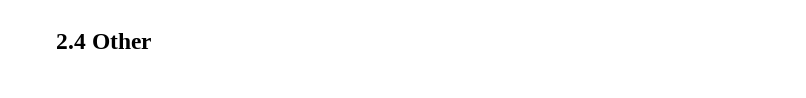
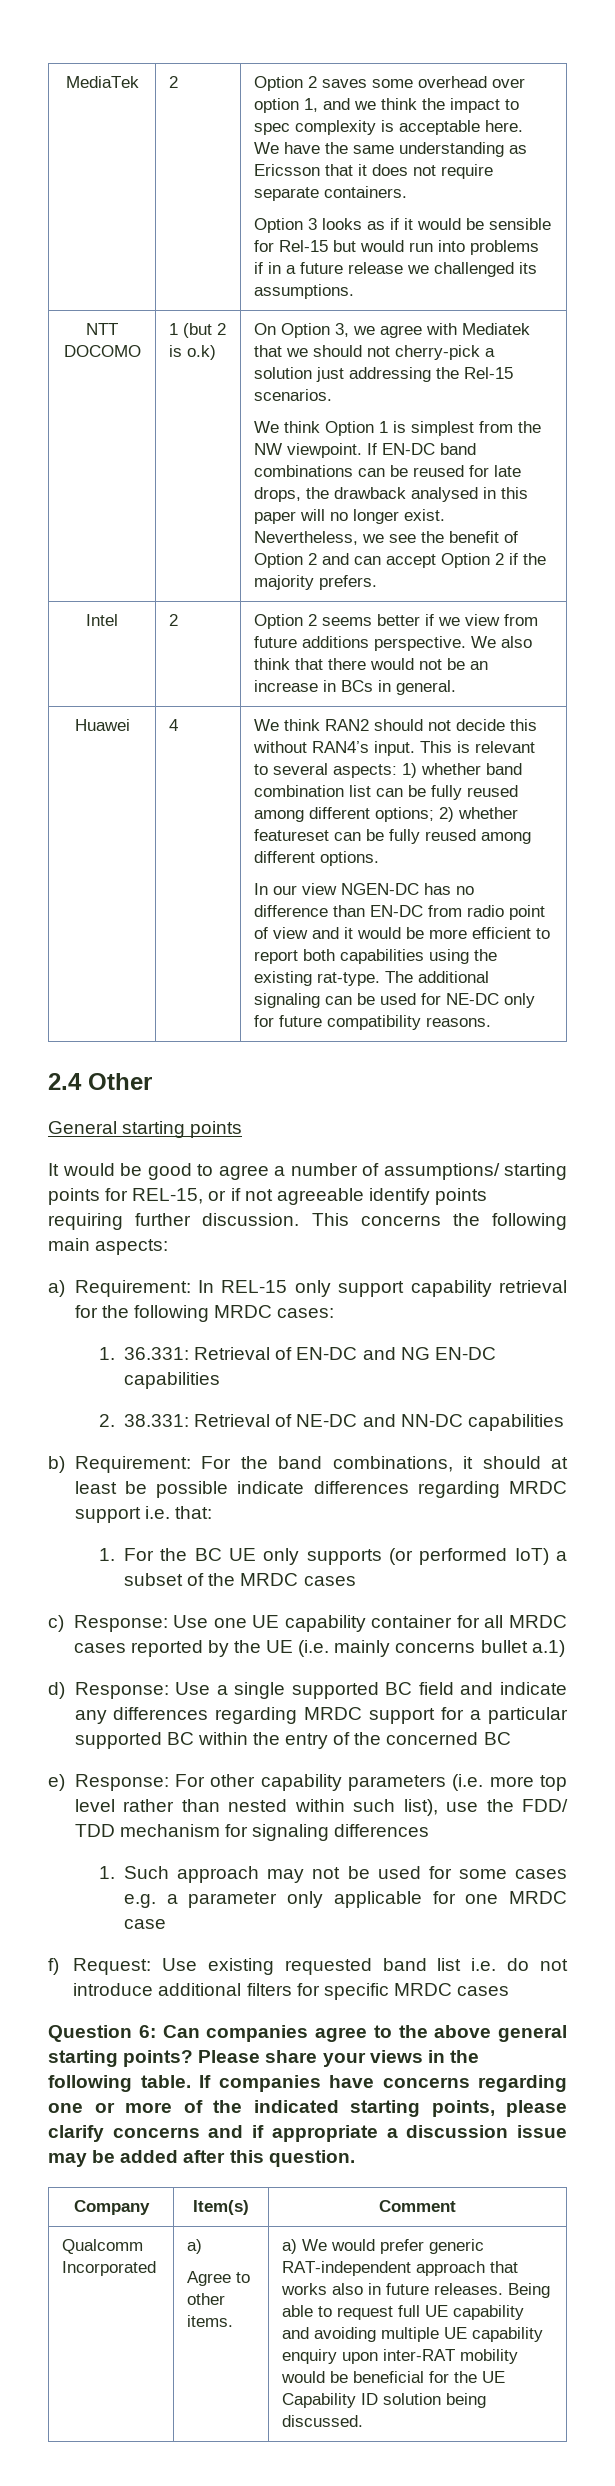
+ MediaTek | 2 | Option 2 saves some overhead over option 1, and we think the impact to spec complexity is acceptable here. We have the same understanding as Ericsson that it does not require separate containers.
+ Option 3 looks as if it would be sensible for Rel-15 but would run into problems if in a future release we challenged its assumptions.
+ NTT DOCOMO | 1 (but 2 is o.k) | On Option 3, we agree with Mediatek that we should not cherry-pick a solution just addressing the Rel-15 scenarios.
+ We think Option 1 is simplest from the NW viewpoint. If EN-DC band combinations can be reused for late drops, the drawback analysed in this paper will no longer exist. Nevertheless, we see the benefit of Option 2 and can accept Option 2 if the majority prefers.
+ Intel | 2 | Option 2 seems better if we view from future additions perspective. We also think that there would not be an increase in BCs in general.
+ Huawei | 4 | We think RAN2 should not decide this without RAN4’s input. This is relevant to several aspects: 1) whether band combination list can be fully reused among different options; 2) whether featureset can be fully reused among different options.
+ In our view NGEN-DC has no difference than EN-DC from radio point of view and it would be more efficient to report both capabilities using the existing rat-type. The additional signaling can be used for NE-DC only for future compatibility reasons.
  2.4 Other
+ General starting points
+ It would be good to agree a number of assumptions/ starting points for REL-15, or if not agreeable identify points requiring further discussion. This concerns the following main aspects:
+ a) Requirement: In REL-15 only support capability retrieval for the following MRDC cases:
+ 1. 36.331: Retrieval of EN-DC and NG EN-DC capabilities
+ 2. 38.331: Retrieval of NE-DC and NN-DC capabilities
+ b) Requirement: For the band combinations, it should at least be possible indicate differences regarding MRDC support i.e. that:
+ 1. For the BC UE only supports (or performed IoT) a subset of the MRDC cases
+ c) Response: Use one UE capability container for all MRDC cases reported by the UE (i.e. mainly concerns bullet a.1)
+ d) Response: Use a single supported BC field and indicate any differences regarding MRDC support for a particular supported BC within the entry of the concerned BC
+ e) Response: For other capability parameters (i.e. more top level rather than nested within such list), use the FDD/ TDD mechanism for signaling differences
+ 1. Such approach may not be used for some cases e.g. a parameter only applicable for one MRDC case
+ f) Request: Use existing requested band list i.e. do not introduce additional filters for specific MRDC cases
+ Question 6: Can companies agree to the above general starting points? Please share your views in the following table. If companies have concerns regarding one or more of the indicated starting points, please clarify concerns and if appropriate a discussion issue may be added after this question.
+ Company | Item(s) | Comment
+ Qualcomm Incorporated | a)
+ Agree to other items. | a) We would prefer generic RAT-independent approach that works also in future releases. Being able to request full UE capability and avoiding multiple UE capability enquiry upon inter-RAT mobility would be beneficial for the UE Capability ID solution being discussed.

